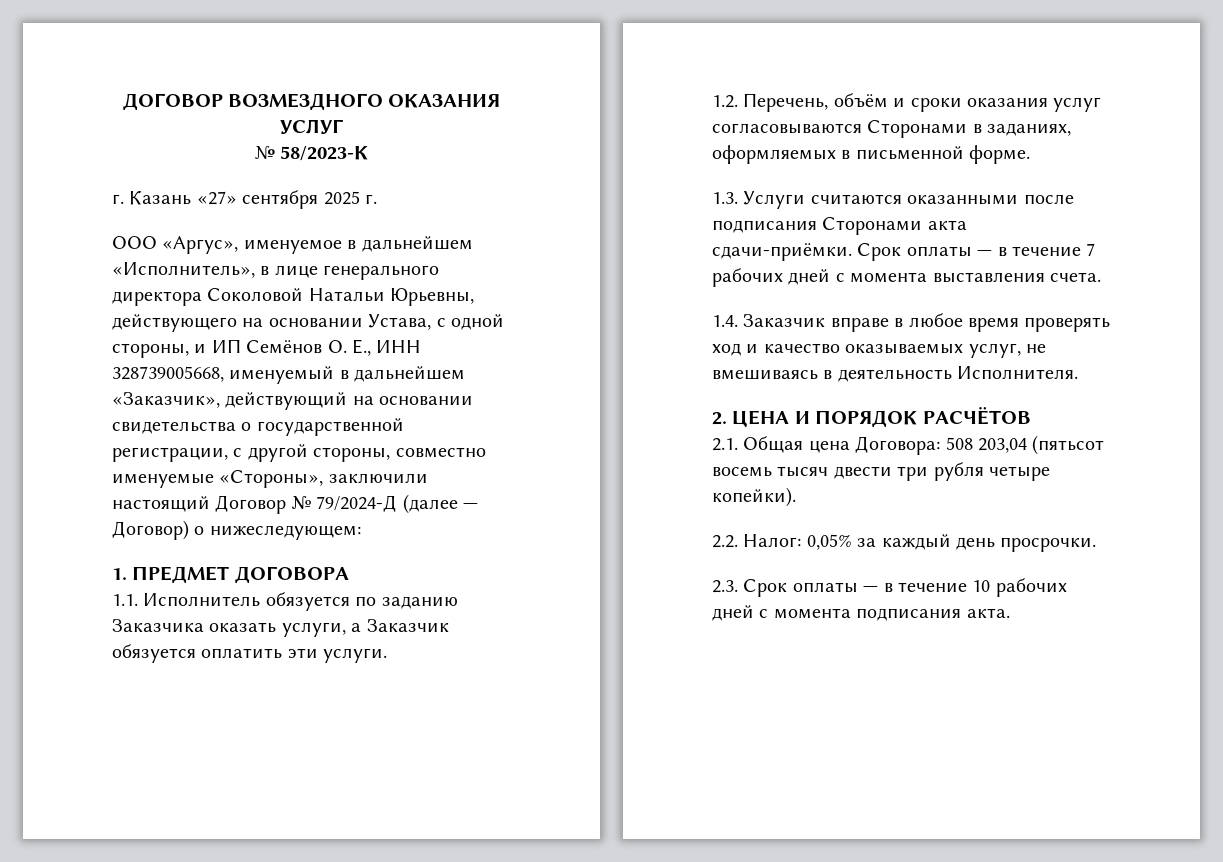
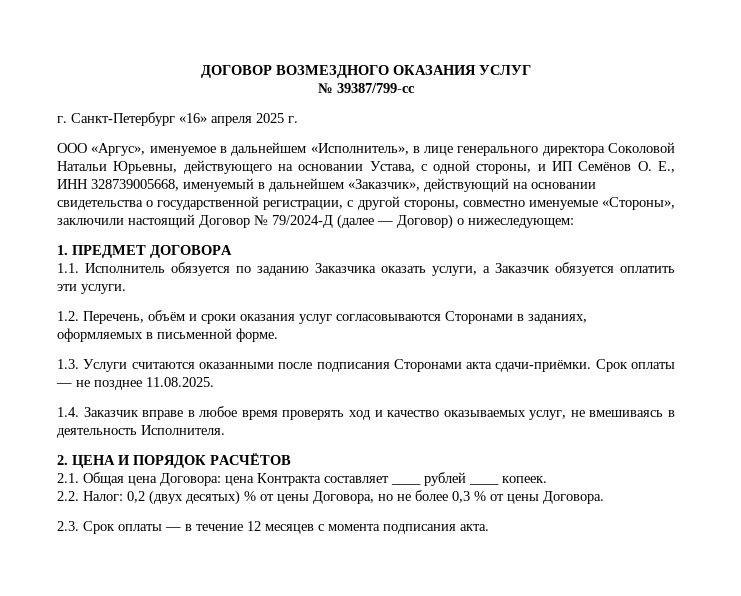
- № 58/2023-К
- г. Казань «27» сентября 2025 г.
+ № 39387/799-сс
+ г. Санкт-Петербург «16» апреля 2025 г.
- Срок оплаты — в течение 7 рабочих дней с момента выставления счета.
+ Срок оплаты — не позднее 11.08.2025.
- 2.1. Общая цена Договора: 508 203,04 (пятьсот восемь тысяч двести три рубля четыре копейки).
- 2.2. Налог: 0,05% за каждый день просрочки.
+ 2.1. Общая цена Договора: цена Контракта составляет ____ рублей ____ копеек.
+ 2.2. Налог: 0,2 (двух десятых) % от цены Договора, но не более 0,3 % от цены Договора.
- 2.3. Срок оплаты — в течение 10 рабочих дней с момента подписания акта.
+ 2.3. Срок оплаты — в течение 12 месяцев с момента подписания акта.

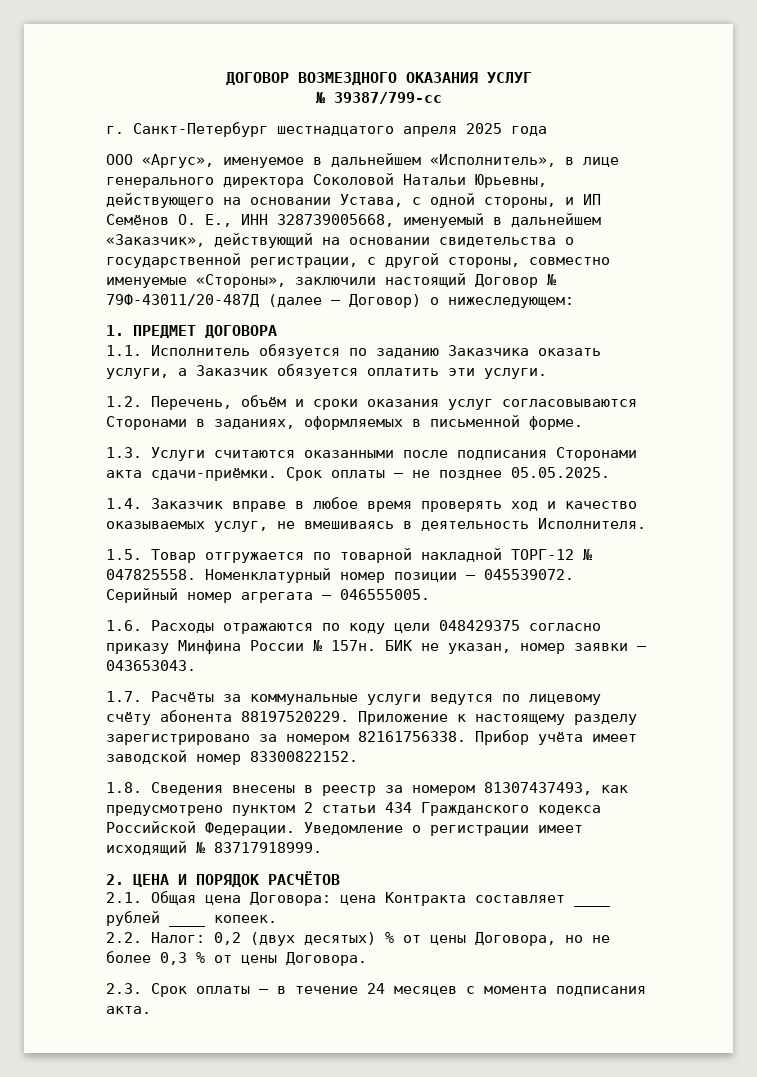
- г. Санкт-Петербург «16» апреля 2025 г.
+ г. Санкт-Петербург шестнадцатого апреля 2025 года
- ООО «Аргус», именуемое в дальнейшем «Исполнитель», в лице генерального директора Соколовой Натальи Юрьевны, действующего на основании Устава, с одной стороны, и ИП Семёнов О. Е., ИНН 328739005668, именуемый в дальнейшем «Заказчик», действующий на основании свидетельства о государственной регистрации, с другой стороны, совместно именуемые «Стороны», заключили настоящий Договор № 79/2024-Д (далее — Договор) о нижеследующем:
+ ООО «Аргус», именуемое в дальнейшем «Исполнитель», в лице генерального директора Соколовой Натальи Юрьевны, действующего на основании Устава, с одной стороны, и ИП Семёнов О. Е., ИНН 328739005668, именуемый в дальнейшем «Заказчик», действующий на основании свидетельства о государственной регистрации, с другой стороны, совместно именуемые «Стороны», заключили настоящий Договор № 79Ф-43011/20-487Д (далее — Договор) о нижеследующем:
- Срок оплаты — не позднее 11.08.2025.
+ Срок оплаты — не позднее 05.05.2025.
+ 1.5. Товар отгружается по товарной накладной ТОРГ-12 № 047825558. Номенклатурный номер позиции — 045539072. Серийный номер агрегата — 046555005.
+ 1.6. Расходы отражаются по коду цели 048429375 согласно приказу Минфина России № 157н. БИК не указан, номер заявки — 043653043.
+ 1.7. Расчёты за коммунальные услуги ведутся по лицевому счёту абонента 88197520229. Приложение к настоящему разделу зарегистрировано за номером 82161756338. Прибор учёта имеет заводской номер 83300822152.
+ 1.8. Сведения внесены в реестр за номером 81307437493, как предусмотрено пунктом 2 статьи 434 Гражданского кодекса Российской Федерации. Уведомление о регистрации имеет исходящий № 83717918999.
- 2.3. Срок оплаты — в течение 12 месяцев с момента подписания акта.
+ 2.3. Срок оплаты — в течение 24 месяцев с момента подписания акта.

